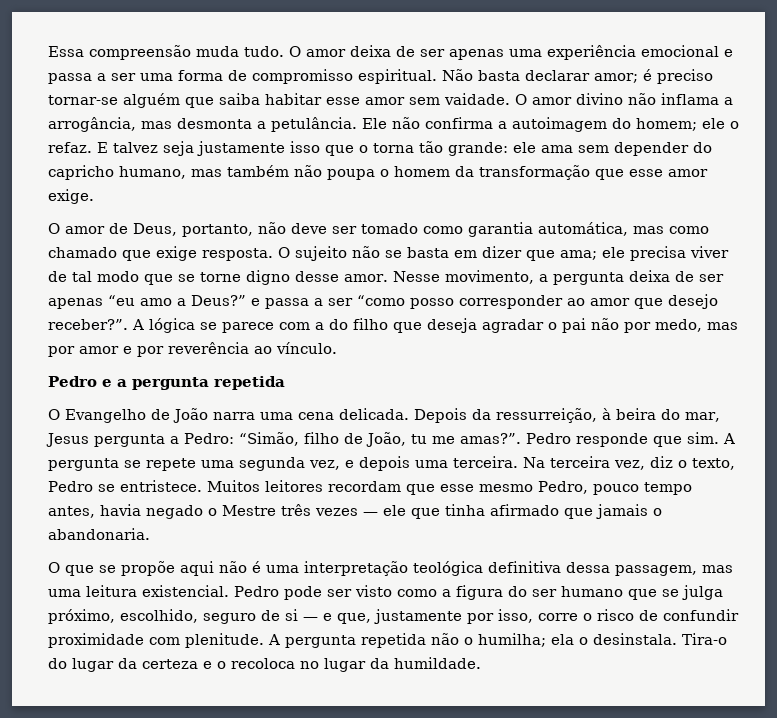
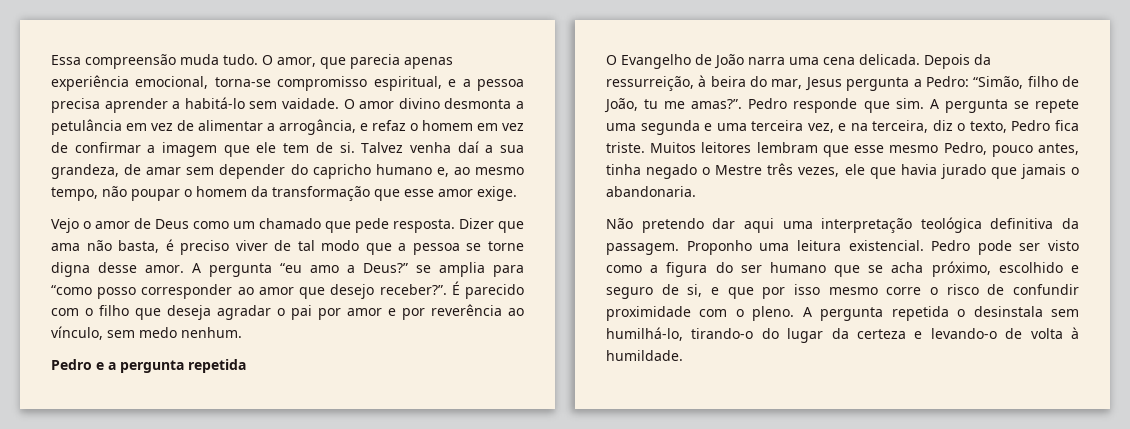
- O amor deixa de ser apenas uma experiência emocional e passa a ser uma forma de compromisso espiritual. Não basta declarar amor; é preciso tornar-se alguém que saiba habitar esse amor sem vaidade.
+ O amor, que parecia apenas experiência emocional, torna-se compromisso espiritual, e a pessoa precisa aprender a habitá-lo sem vaidade.
- O amor divino não inflama a arrogância, mas desmonta a petulância. Ele não confirma a autoimagem do homem; ele o refaz. E talvez seja justamente isso que o torna tão grande: ele ama sem depender do capricho humano, mas também não poupa o homem da transformação que esse amor exige.
+ O amor divino desmonta a petulância em vez de alimentar a arrogância, e refaz o homem em vez de confirmar a imagem que ele tem de si. Talvez venha daí a sua grandeza, de amar sem depender do capricho humano e, ao mesmo tempo, não poupar o homem da transformação que esse amor exige.
- O amor de Deus, portanto, não deve ser tomado como garantia automática, mas como chamado que exige resposta. O sujeito não se basta em dizer que ama; ele precisa viver de tal modo que se torne digno desse amor.
+ Vejo o amor de Deus como um chamado que pede resposta. Dizer que ama não basta, é preciso viver de tal modo que a pessoa se torne digna desse amor.
- Nesse movimento, a pergunta deixa de ser apenas “eu amo a Deus?” e passa a ser “como posso corresponder ao amor que desejo receber?”.
+ A pergunta “eu amo a Deus?” se amplia para “como posso corresponder ao amor que desejo receber?”.
- A lógica se parece com a do filho que deseja agradar o pai não por medo, mas por amor e por reverência ao vínculo.
+ É parecido com o filho que deseja agradar o pai por amor e por reverência ao vínculo, sem medo nenhum.
- A pergunta se repete uma segunda vez, e depois uma terceira. Na terceira vez, diz o texto, Pedro se entristece.
+ A pergunta se repete uma segunda e uma terceira vez, e na terceira, diz o texto, Pedro fica triste.
- Muitos leitores recordam que esse mesmo Pedro, pouco tempo antes, havia negado o Mestre três vezes — ele que tinha afirmado que jamais o abandonaria.
- O que se propõe aqui não é uma interpretação teológica definitiva dessa passagem, mas uma leitura existencial.
+ Muitos leitores lembram que esse mesmo Pedro, pouco antes, tinha negado o Mestre três vezes, ele que havia jurado que jamais o abandonaria.
+ Não pretendo dar aqui uma interpretação teológica definitiva da passagem. Proponho uma leitura existencial.
- Pedro pode ser visto como a figura do ser humano que se julga próximo, escolhido, seguro de si — e que, justamente por isso, corre o risco de confundir proximidade com plenitude.
+ Pedro pode ser visto como a figura do ser humano que se acha próximo, escolhido e seguro de si, e que por isso mesmo corre o risco de confundir proximidade com o pleno.
- A pergunta repetida não o humilha; ela o desinstala. Tira-o do lugar da certeza e o recoloca no lugar da humildade.
+ A pergunta repetida o desinstala sem humilhá-lo, tirando-o do lugar da certeza e levando-o de volta à humildade.

